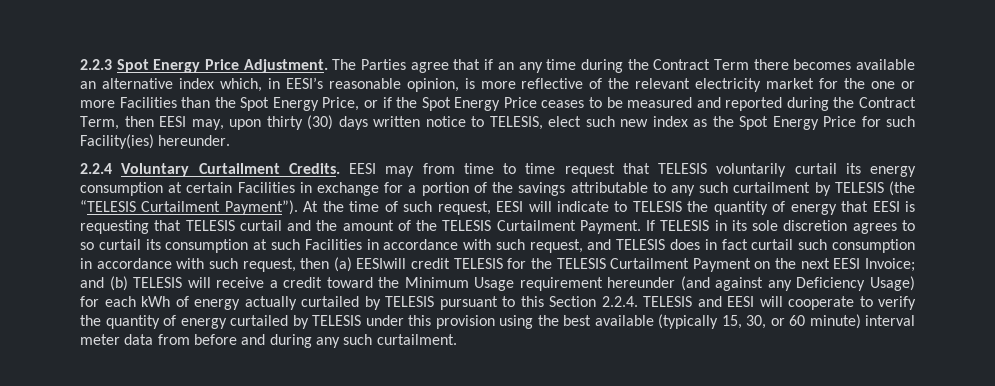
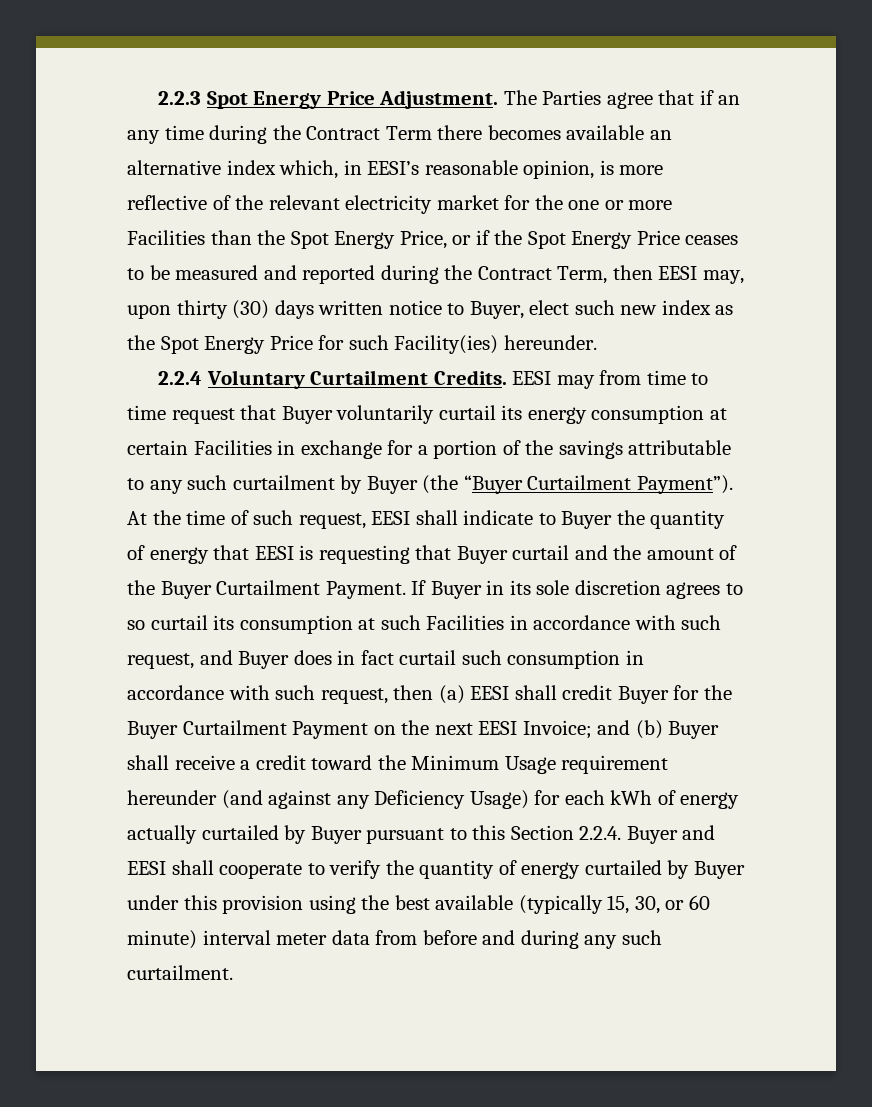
- The Parties agree that if an any time during the Contract Term there becomes available an alternative index which, in EESI’s reasonable opinion, is more reflective of the relevant electricity market for the one or more Facilities than the Spot Energy Price, or if the Spot Energy Price ceases to be measured and reported during the Contract Term, then EESI may, upon thirty (30) days written notice to TELESIS, elect such new index as the Spot Energy Price for such Facility(ies) hereunder.
+ The Parties agree that if an any time during the Contract Term there becomes available an alternative index which, in EESI’s reasonable opinion, is more reflective of the relevant electricity market for the one or more Facilities than the Spot Energy Price, or if the Spot Energy Price ceases to be measured and reported during the Contract Term, then EESI may, upon thirty (30) days written notice to Buyer, elect such new index as the Spot Energy Price for such Facility(ies) hereunder.
- EESI may from time to time request that TELESIS voluntarily curtail its energy consumption at certain Facilities in exchange for a portion of the savings attributable to any such curtailment by TELESIS (the “TELESIS Curtailment Payment”).
+ EESI may from time to time request that Buyer voluntarily curtail its energy consumption at certain Facilities in exchange for a portion of the savings attributable to any such curtailment by Buyer (the “Buyer Curtailment Payment”).
- At the time of such request, EESI will indicate to TELESIS the quantity of energy that EESI is requesting that TELESIS curtail and the amount of the TELESIS Curtailment Payment.
+ At the time of such request, EESI shall indicate to Buyer the quantity of energy that EESI is requesting that Buyer curtail and the amount of the Buyer Curtailment Payment.
- If TELESIS in its sole discretion agrees to so curtail its consumption at such Facilities in accordance with such request, and TELESIS does in fact curtail such consumption in accordance with such request, then (a) EESIwill credit TELESIS for the TELESIS Curtailment Payment on the next EESI Invoice;
+ If Buyer in its sole discretion agrees to so curtail its consumption at such Facilities in accordance with such request, and Buyer does in fact curtail such consumption in accordance with such request, then (a) EESI shall credit Buyer for the Buyer Curtailment Payment on the next EESI Invoice;
- and (b) TELESIS will receive a credit toward the Minimum Usage requirement hereunder (and against any Deficiency Usage) for each kWh of energy actually curtailed by TELESIS pursuant to this Section 2.2.4. TELESIS and EESI will cooperate to verify the quantity of energy curtailed by TELESIS under this provision using the best available (typically 15, 30, or 60 minute) interval meter data from before and during any such curtailment.
+ and (b) Buyer shall receive a credit toward the Minimum Usage requirement hereunder (and against any Deficiency Usage) for each kWh of energy actually curtailed by Buyer pursuant to this Section 2.2.4. Buyer and EESI shall cooperate to verify the quantity of energy curtailed by Buyer under this provision using the best available (typically 15, 30, or 60 minute) interval meter data from before and during any such curtailment.

